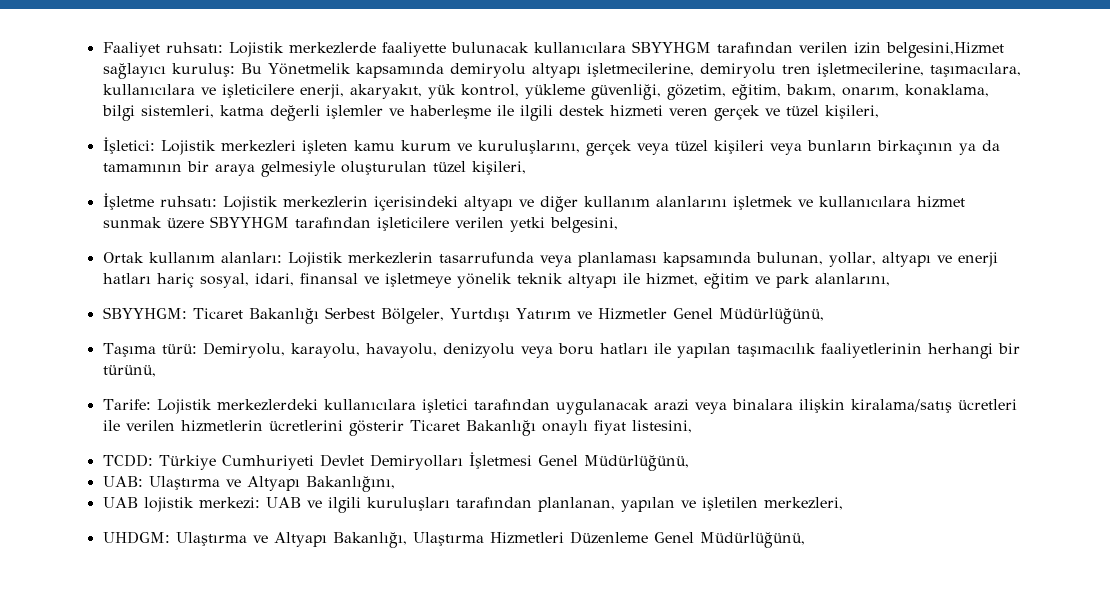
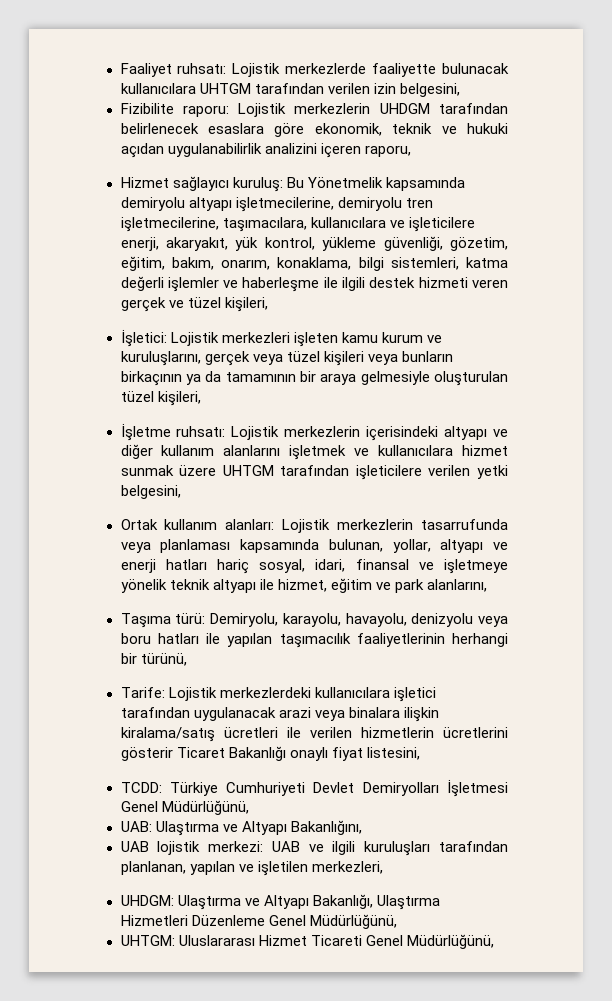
- Faaliyet ruhsatı: Lojistik merkezlerde faaliyette bulunacak kullanıcılara SBYYHGM tarafından verilen izin belgesini,Hizmet sağlayıcı kuruluş: Bu Yönetmelik kapsamında demiryolu altyapı işletmecilerine, demiryolu tren işletmecilerine, taşımacılara, kullanıcılara ve işleticilere enerji, akaryakıt, yük kontrol, yükleme güvenliği, gözetim, eğitim, bakım, onarım, konaklama, bilgi sistemleri, katma değerli işlemler ve haberleşme ile ilgili destek hizmeti veren gerçek ve tüzel kişileri,
+ Faaliyet ruhsatı: Lojistik merkezlerde faaliyette bulunacak kullanıcılara UHTGM tarafından verilen izin belgesini,
+ Fizibilite raporu: Lojistik merkezlerin UHDGM tarafından belirlenecek esaslara göre ekonomik, teknik ve hukuki açıdan uygulanabilirlik analizini içeren raporu,
+ Hizmet sağlayıcı kuruluş: Bu Yönetmelik kapsamında demiryolu altyapı işletmecilerine, demiryolu tren işletmecilerine, taşımacılara, kullanıcılara ve işleticilere enerji, akaryakıt, yük kontrol, yükleme güvenliği, gözetim, eğitim, bakım, onarım, konaklama, bilgi sistemleri, katma değerli işlemler ve haberleşme ile ilgili destek hizmeti veren gerçek ve tüzel kişileri,
- İşletme ruhsatı: Lojistik merkezlerin içerisindeki altyapı ve diğer kullanım alanlarını işletmek ve kullanıcılara hizmet sunmak üzere SBYYHGM tarafından işleticilere verilen yetki belgesini,
+ İşletme ruhsatı: Lojistik merkezlerin içerisindeki altyapı ve diğer kullanım alanlarını işletmek ve kullanıcılara hizmet sunmak üzere UHTGM tarafından işleticilere verilen yetki belgesini,
- SBYYHGM: Ticaret Bakanlığı Serbest Bölgeler, Yurtdışı Yatırım ve Hizmetler Genel Müdürlüğünü,
+ UHTGM: Uluslararası Hizmet Ticareti Genel Müdürlüğünü,

